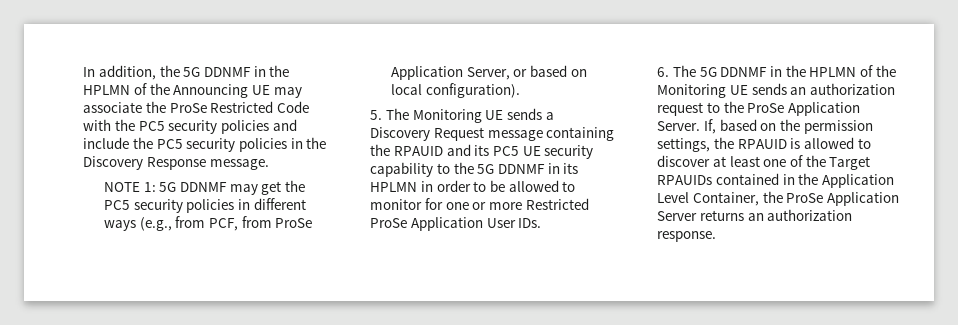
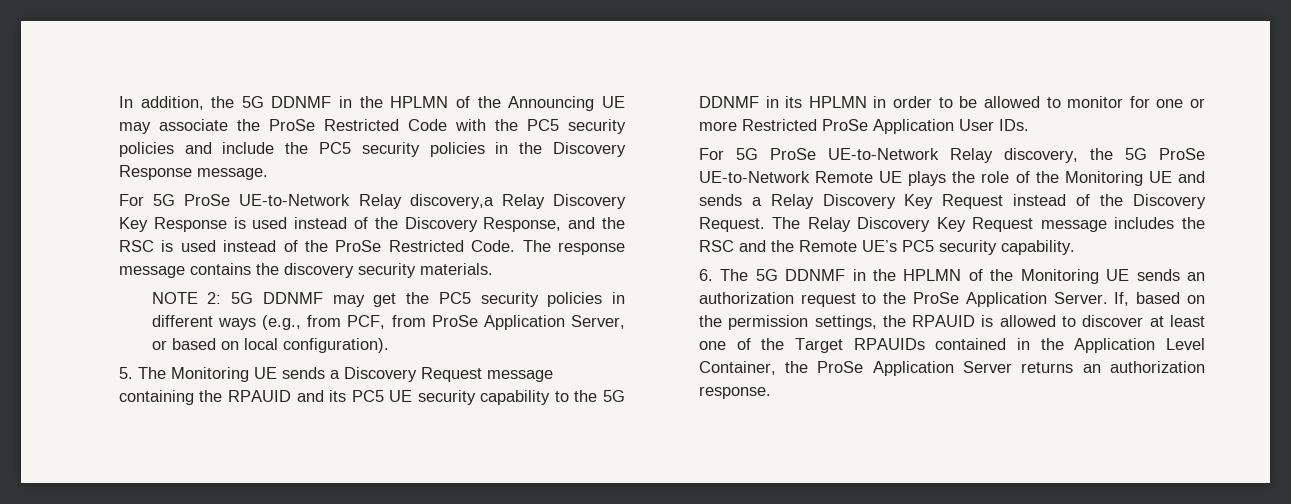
+ For 5G ProSe UE-to-Network Relay discovery,a Relay Discovery Key Response is used instead of the Discovery Response, and the RSC is used instead of the ProSe Restricted Code. The response message contains the discovery security materials.
- NOTE 1: 5G DDNMF may get the PC5 security policies in different ways (e.g., from PCF, from ProSe Application Server, or based on local configuration).
+ NOTE 2: 5G DDNMF may get the PC5 security policies in different ways (e.g., from PCF, from ProSe Application Server, or based on local configuration).
+ For 5G ProSe UE-to-Network Relay discovery, the 5G ProSe UE-to-Network Remote UE plays the role of the Monitoring UE and sends a Relay Discovery Key Request instead of the Discovery Request. The Relay Discovery Key Request message includes the RSC and the Remote UE’s PC5 security capability.

